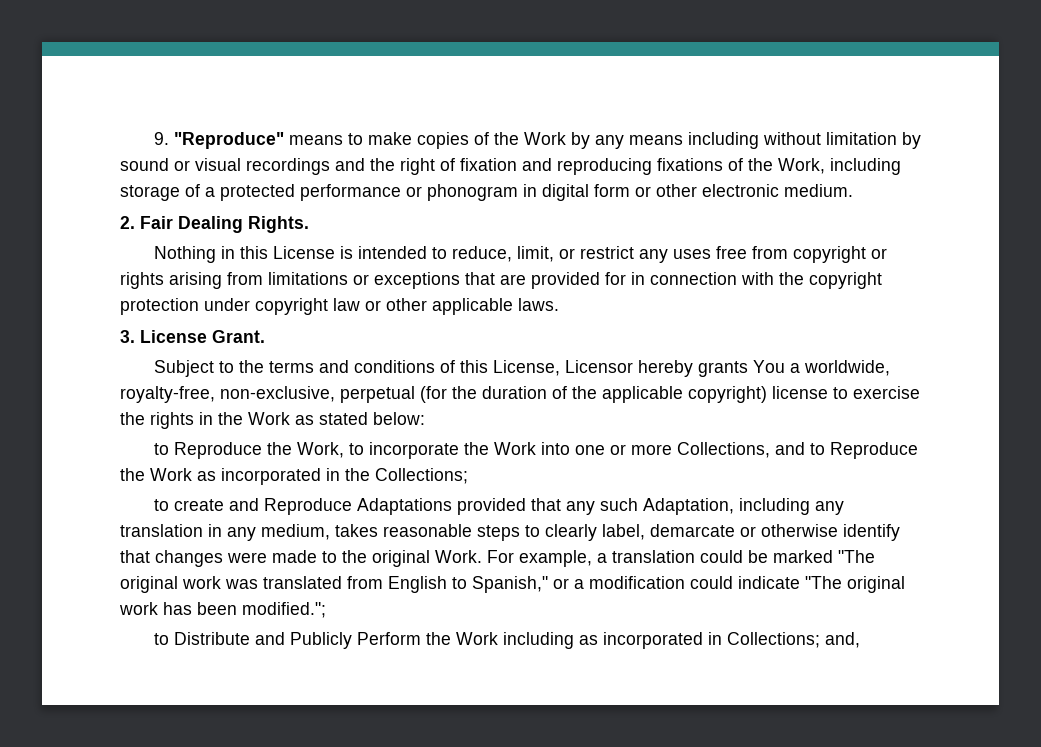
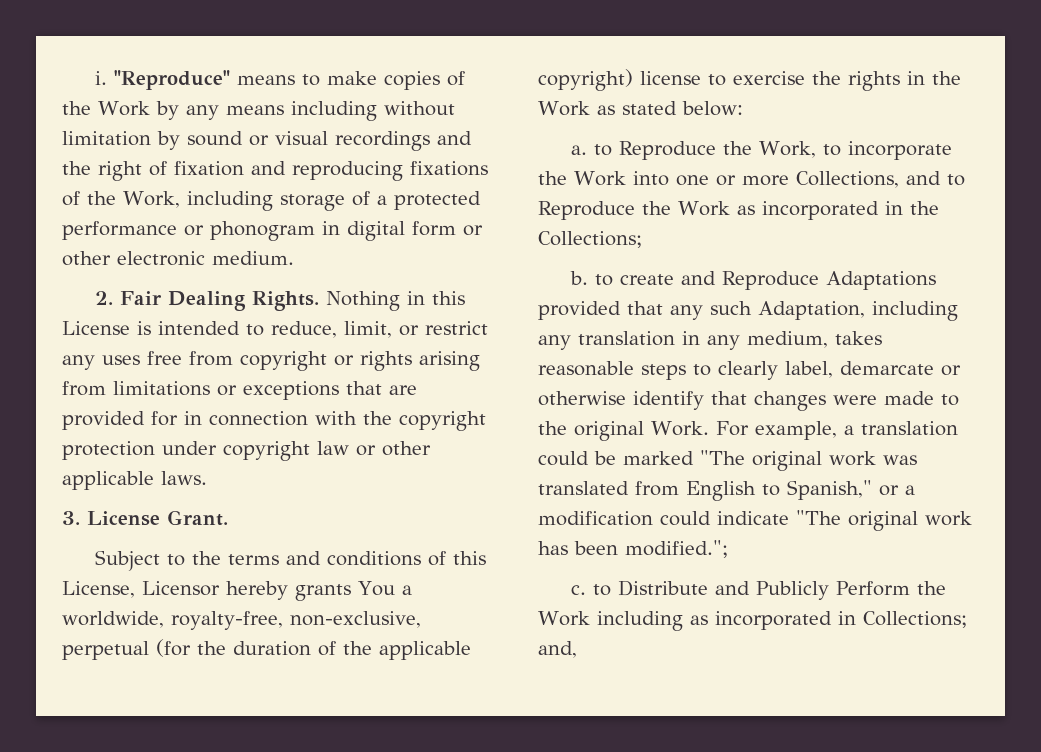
- 9. "Reproduce" means to make copies of the Work by any means including without limitation by sound or visual recordings and the right of fixation and reproducing fixations of the Work, including storage of a protected performance or phonogram in digital form or other electronic medium.
+ i. "Reproduce" means to make copies of the Work by any means including without limitation by sound or visual recordings and the right of fixation and reproducing fixations of the Work, including storage of a protected performance or phonogram in digital form or other electronic medium.
- 2. Fair Dealing Rights.
- Nothing in this License is intended to reduce, limit, or restrict any uses free from copyright or rights arising from limitations or exceptions that are provided for in connection with the copyright protection under copyright law or other applicable laws.
+ 2. Fair Dealing Rights. Nothing in this License is intended to reduce, limit, or restrict any uses free from copyright or rights arising from limitations or exceptions that are provided for in connection with the copyright protection under copyright law or other applicable laws.
- to Reproduce the Work, to incorporate the Work into one or more Collections, and to Reproduce the Work as incorporated in the Collections;
+ a. to Reproduce the Work, to incorporate the Work into one or more Collections, and to Reproduce the Work as incorporated in the Collections;
- to create and Reproduce Adaptations provided that any such Adaptation, including any translation in any medium, takes reasonable steps to clearly label, demarcate or otherwise identify that changes were made to the original Work.
+ b. to create and Reproduce Adaptations provided that any such Adaptation, including any translation in any medium, takes reasonable steps to clearly label, demarcate or otherwise identify that changes were made to the original Work.
- to Distribute and Publicly Perform the Work including as incorporated in Collections; and,
+ c. to Distribute and Publicly Perform the Work including as incorporated in Collections; and,

